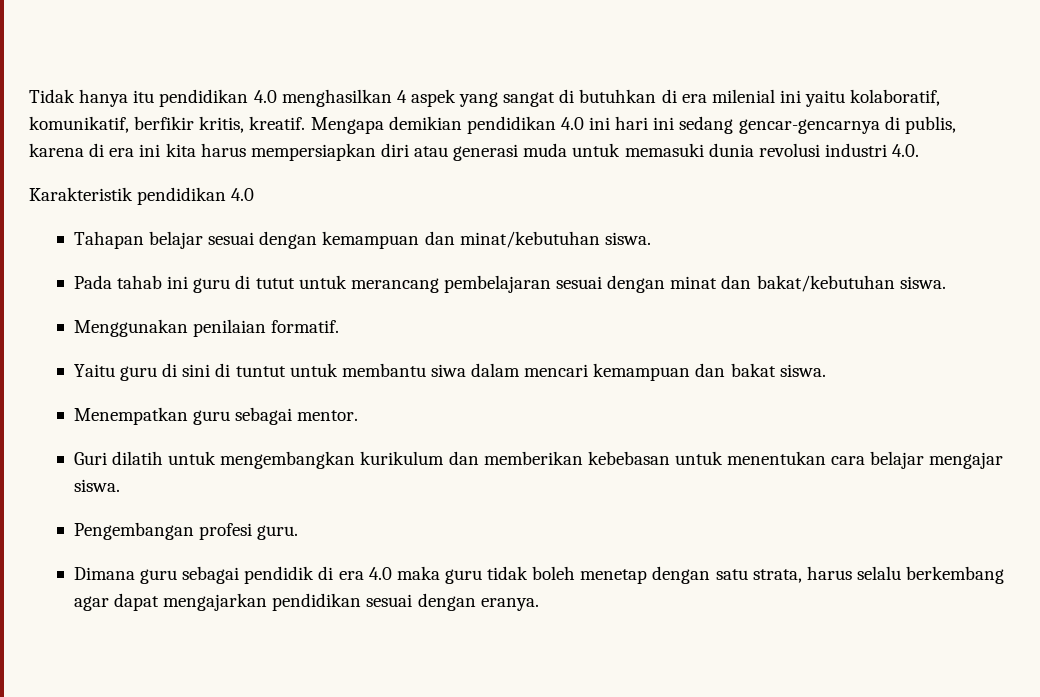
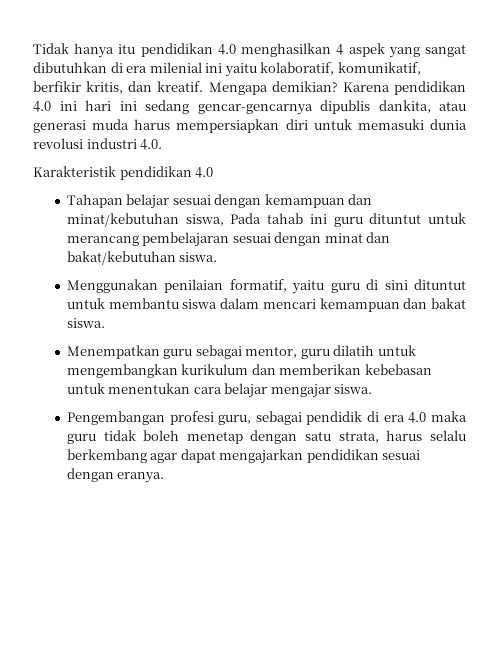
- Tidak hanya itu pendidikan 4.0 menghasilkan 4 aspek yang sangat di butuhkan di era milenial ini yaitu kolaboratif, komunikatif, berfikir kritis, kreatif.
+ Tidak hanya itu pendidikan 4.0 menghasilkan 4 aspek yang sangat dibutuhkan di era milenial ini yaitu kolaboratif, komunikatif, berfikir kritis, dan kreatif.
- Mengapa demikian pendidikan 4.0 ini hari ini sedang gencar-gencarnya di publis, karena di era ini kita harus mempersiapkan diri atau generasi muda untuk memasuki dunia revolusi industri 4.0.
+ Mengapa demikian? Karena pendidikan 4.0 ini hari ini sedang gencar-gencarnya dipublis dankita, atau generasi muda harus mempersiapkan diri untuk memasuki dunia revolusi industri 4.0.
- Tahapan belajar sesuai dengan kemampuan dan minat/kebutuhan siswa.
- Pada tahab ini guru di tutut untuk merancang pembelajaran sesuai dengan minat dan bakat/kebutuhan siswa.
+ Tahapan belajar sesuai dengan kemampuan dan minat/kebutuhan siswa, Pada tahab ini guru dituntut untuk merancang pembelajaran sesuai dengan minat dan bakat/kebutuhan siswa.
- Menggunakan penilaian formatif.
- Yaitu guru di sini di tuntut untuk membantu siwa dalam mencari kemampuan dan bakat siswa.
+ Menggunakan penilaian formatif, yaitu guru di sini dituntut untuk membantu siswa dalam mencari kemampuan dan bakat siswa.
- Menempatkan guru sebagai mentor.
- Guri dilatih untuk mengembangkan kurikulum dan memberikan kebebasan untuk menentukan cara belajar mengajar siswa.
+ Menempatkan guru sebagai mentor, guru dilatih untuk mengembangkan kurikulum dan memberikan kebebasan untuk menentukan cara belajar mengajar siswa.
- Pengembangan profesi guru.
- Dimana guru sebagai pendidik di era 4.0 maka guru tidak boleh menetap dengan satu strata, harus selalu berkembang agar dapat mengajarkan pendidikan sesuai dengan eranya.
+ Pengembangan profesi guru, sebagai pendidik di era 4.0 maka guru tidak boleh menetap dengan satu strata, harus selalu berkembang agar dapat mengajarkan pendidikan sesuai dengan eranya.

